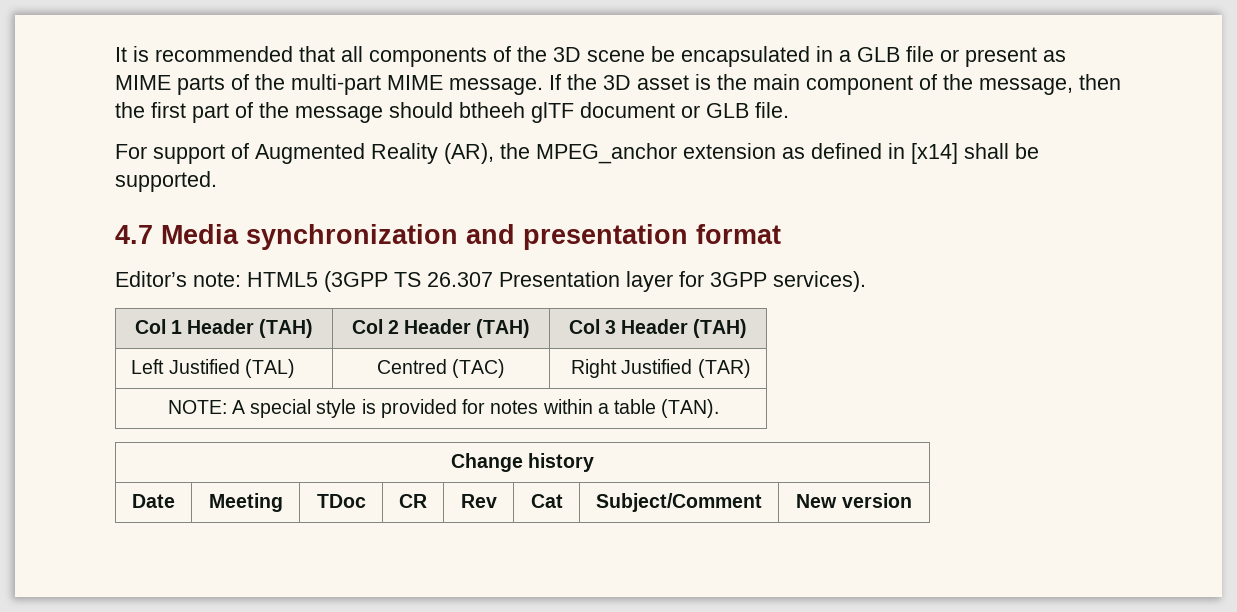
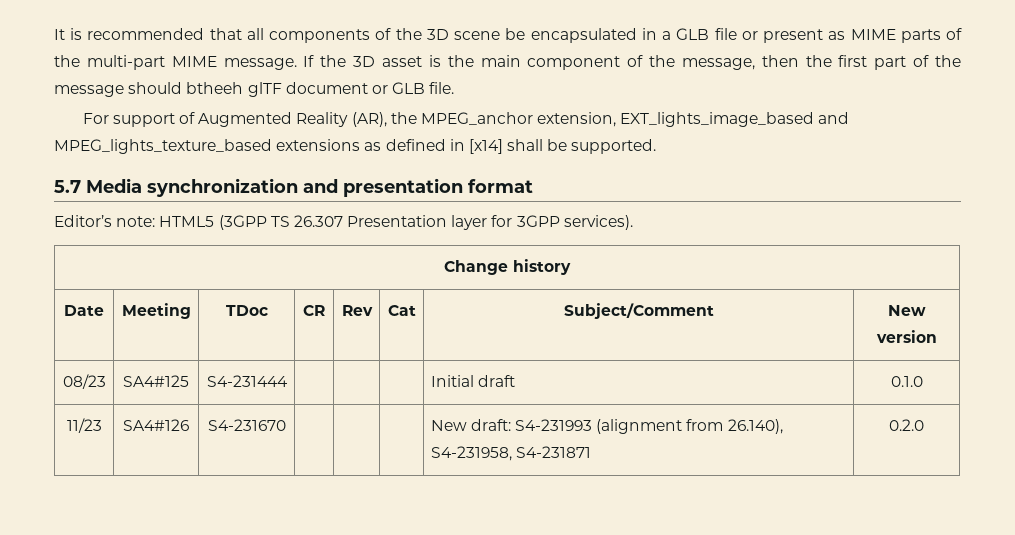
- For support of Augmented Reality (AR), the MPEG_anchor extension as defined in [x14] shall be supported.
+ For support of Augmented Reality (AR), the MPEG_anchor extension, EXT_lights_image_based and MPEG_lights_texture_based extensions as defined in [x14] shall be supported.
- 4.7 Media synchronization and presentation format
+ 5.7 Media synchronization and presentation format
- Col 1 Header (TAH) | Col 2 Header (TAH) | Col 3 Header (TAH)
- Left Justified (TAL) | Centred (TAC) | Right Justified (TAR)
- NOTE: A special style is provided for notes within a table (TAN).
+ 08/23 | SA4#125 | S4-231444 | | | | Initial draft | 0.1.0
+ 11/23 | SA4#126 | S4-231670 | | | | New draft: S4-231993 (alignment from 26.140), S4-231958, S4-231871 | 0.2.0

